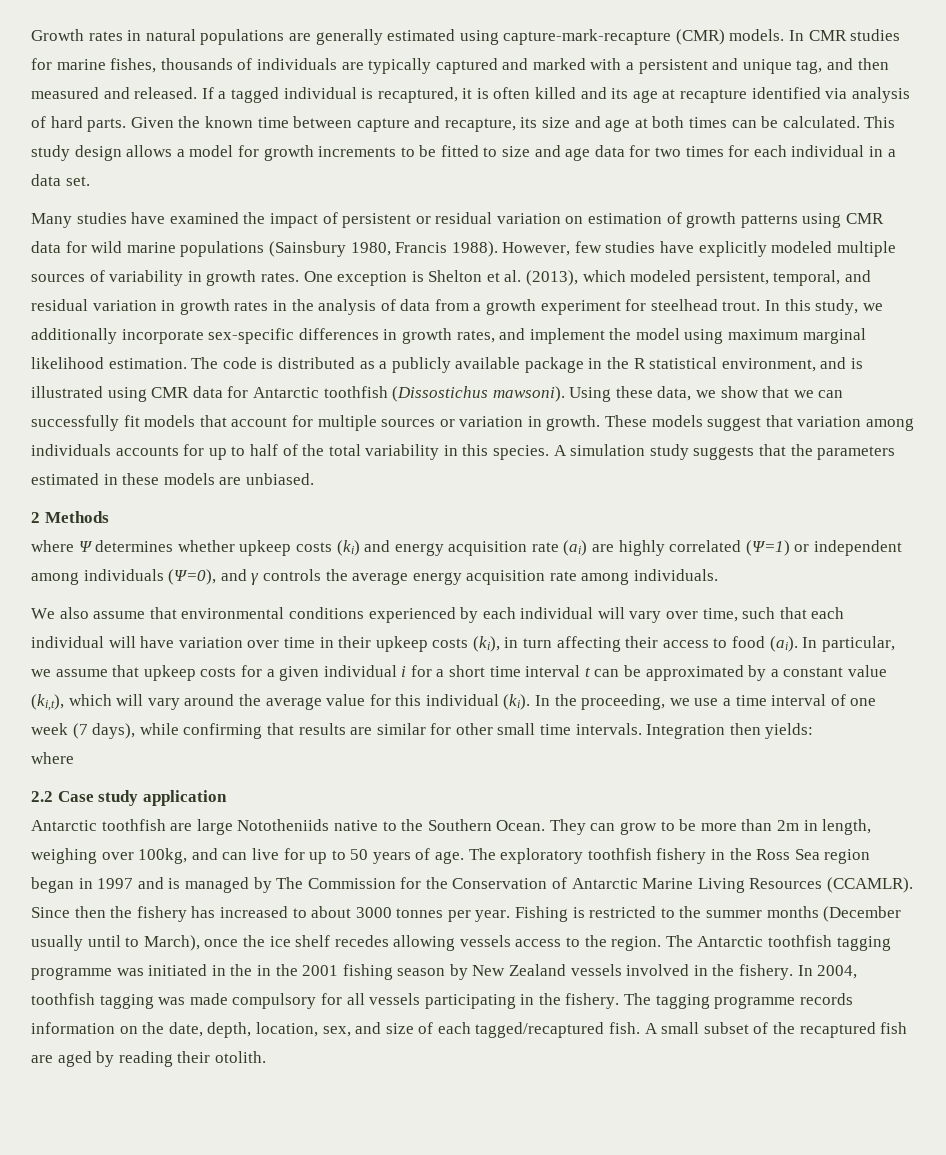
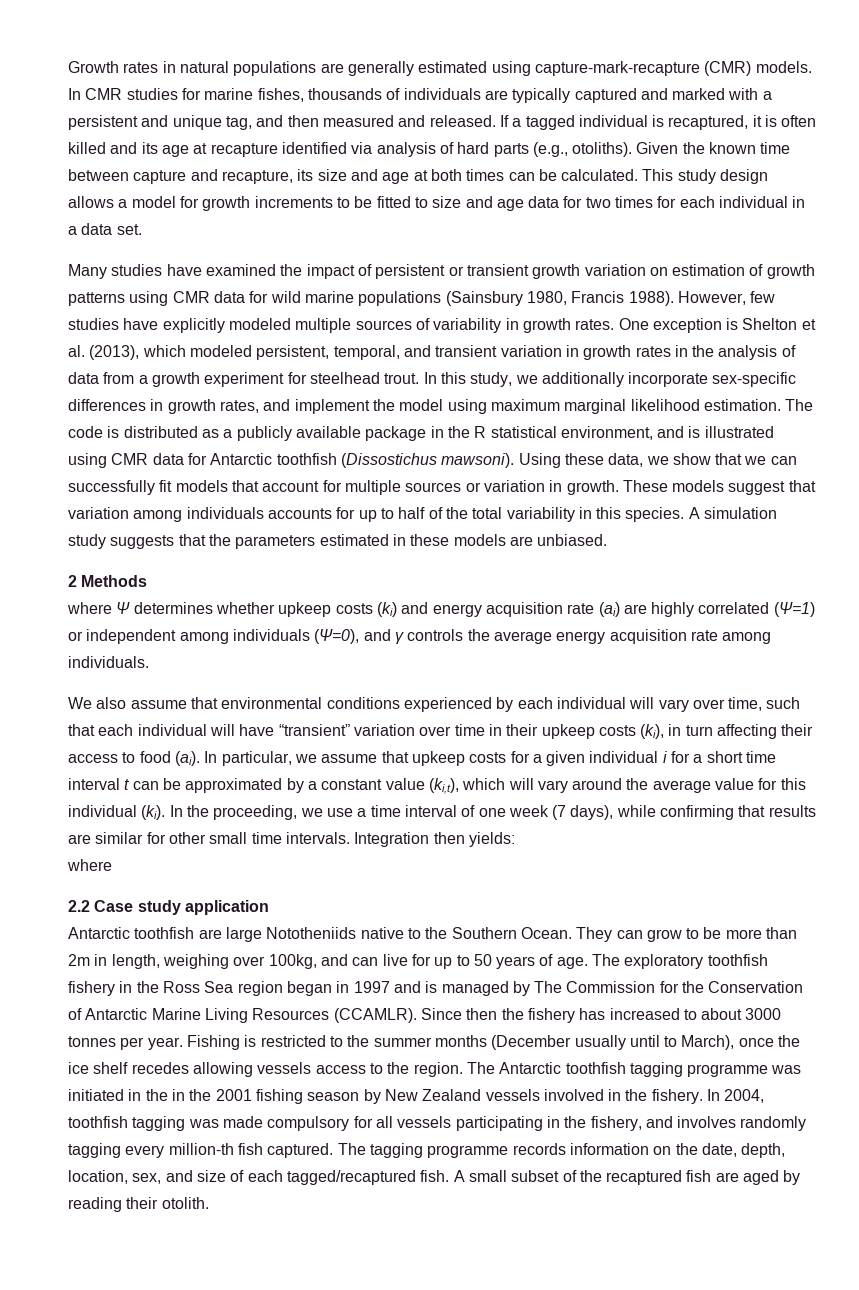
- If a tagged individual is recaptured, it is often killed and its age at recapture identified via analysis of hard parts.
+ If a tagged individual is recaptured, it is often killed and its age at recapture identified via analysis of hard parts (e.g., otoliths).
- Many studies have examined the impact of persistent or residual variation on estimation of growth patterns using CMR data for wild marine populations (Sainsbury 1980, Francis 1988).
+ Many studies have examined the impact of persistent or transient growth variation on estimation of growth patterns using CMR data for wild marine populations (Sainsbury 1980, Francis 1988).
- One exception is Shelton et al. (2013), which modeled persistent, temporal, and residual variation in growth rates in the analysis of data from a growth experiment for steelhead trout.
+ One exception is Shelton et al. (2013), which modeled persistent, temporal, and transient variation in growth rates in the analysis of data from a growth experiment for steelhead trout.
- We also assume that environmental conditions experienced by each individual will vary over time, such that each individual will have variation over time in their upkeep costs (ki), in turn affecting their access to food (ai).
+ We also assume that environmental conditions experienced by each individual will vary over time, such that each individual will have “transient” variation over time in their upkeep costs (ki), in turn affecting their access to food (ai).
- In 2004, toothfish tagging was made compulsory for all vessels participating in the fishery.
+ In 2004, toothfish tagging was made compulsory for all vessels participating in the fishery, and involves randomly tagging every million-th fish captured.

